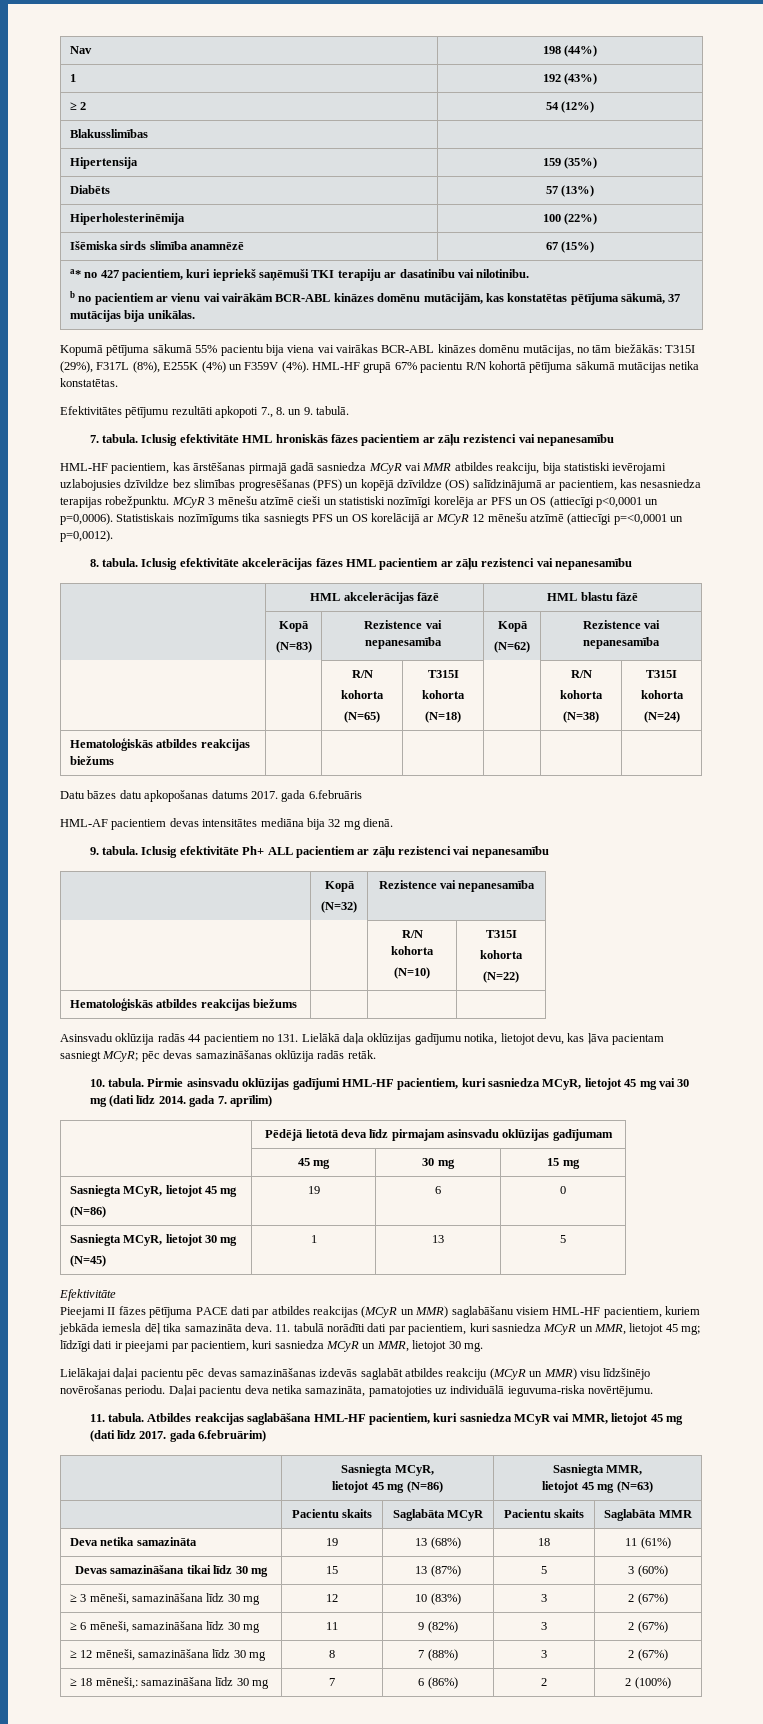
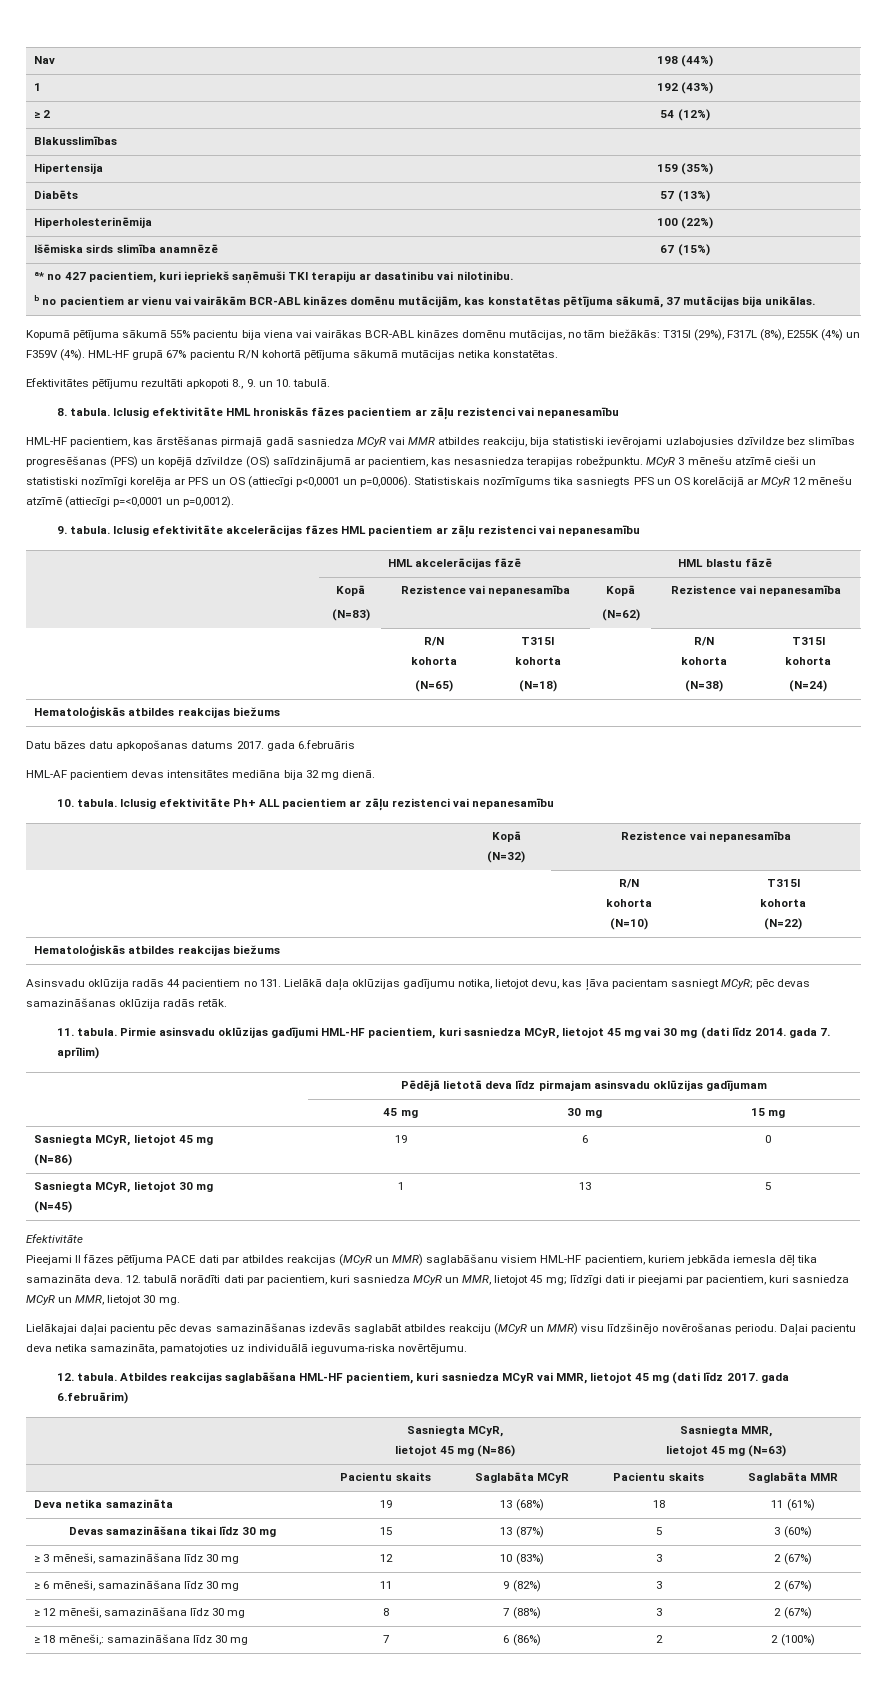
- Efektivitātes pētījumu rezultāti apkopoti 7., 8. un 9. tabulā.
+ Efektivitātes pētījumu rezultāti apkopoti 8., 9. un 10. tabulā.
- 7. tabula.
+ 8. tabula.
- 8. tabula.
+ 9. tabula.
- 9. tabula.
+ 10. tabula.
- 10. tabula.
+ 11. tabula.
- 11. tabulā norādīti dati par pacientiem, kuri sasniedza MCyR un MMR, lietojot 45 mg; līdzīgi dati ir pieejami par pacientiem, kuri sasniedza MCyR un MMR, lietojot 30 mg.
+ 12. tabulā norādīti dati par pacientiem, kuri sasniedza MCyR un MMR, lietojot 45 mg; līdzīgi dati ir pieejami par pacientiem, kuri sasniedza MCyR un MMR, lietojot 30 mg.
- 11. tabula.
+ 12. tabula.

